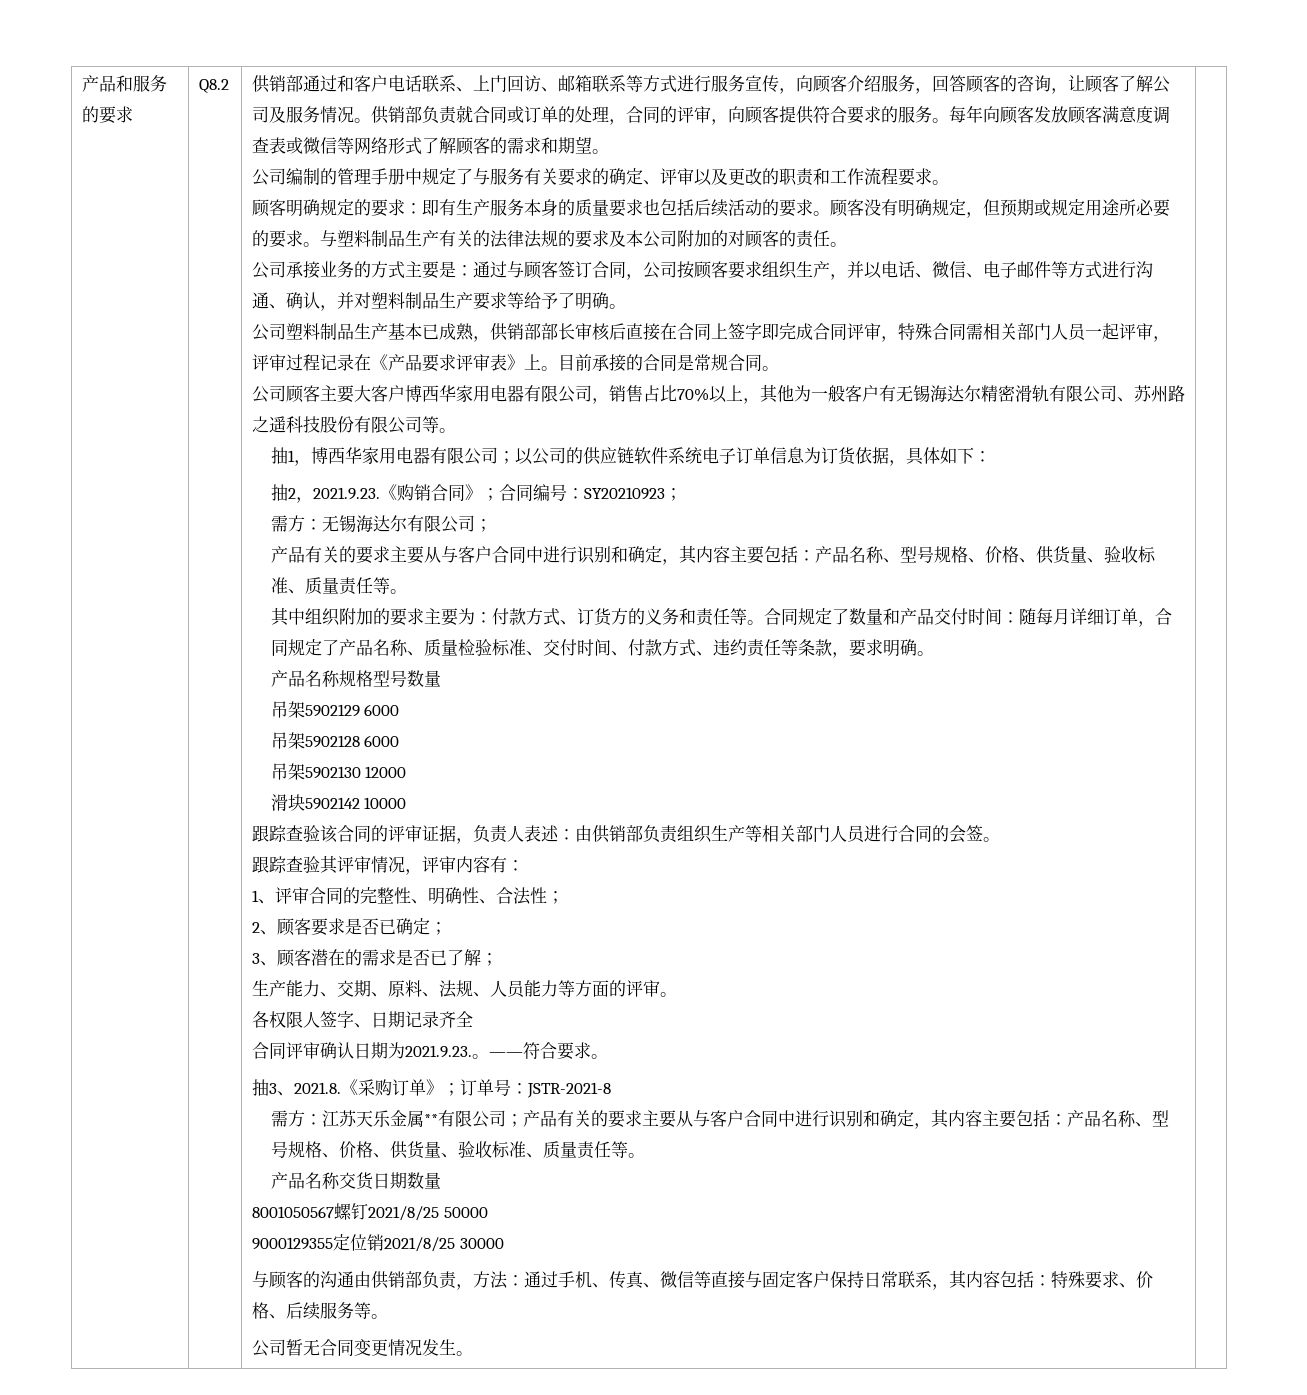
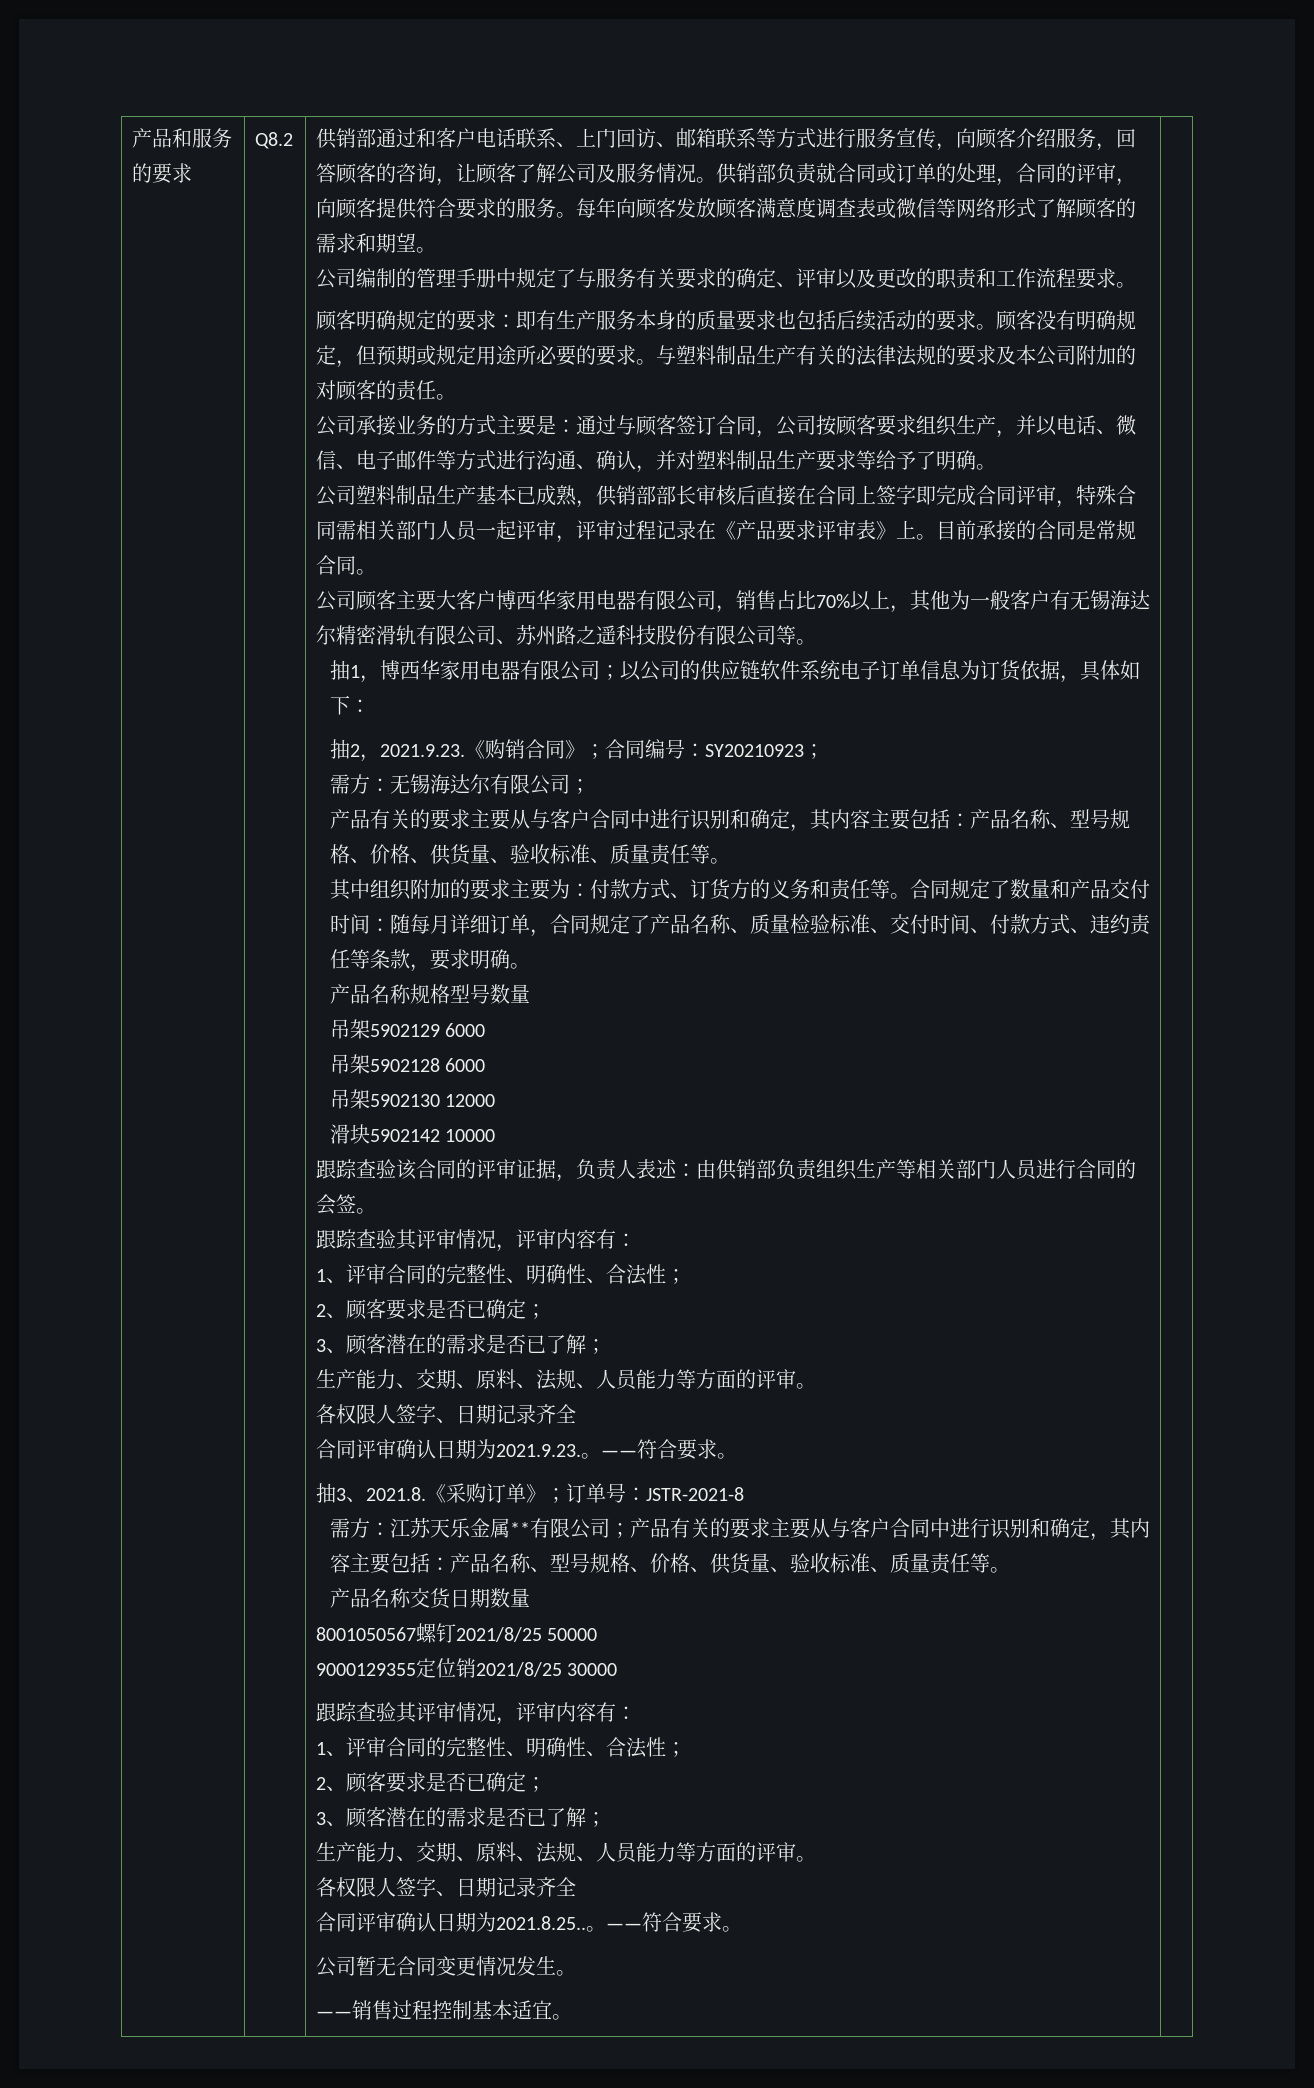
  9000129355定位销2021/8/25 30000
- 与顾客的沟通由供销部负责，方法：通过手机、传真、微信等直接与固定客户保持日常联系，其内容包括：特殊要求、价格、后续服务等。
+ 跟踪查验其评审情况，评审内容有：
+ 1、评审合同的完整性、明确性、合法性；
+ 2、顾客要求是否已确定；
+ 3、顾客潜在的需求是否已了解；
+ 生产能力、交期、原料、法规、人员能力等方面的评审。
+ 各权限人签字、日期记录齐全
+ 合同评审确认日期为2021.8.25..。——符合要求。
+ ——销售过程控制基本适宜。

